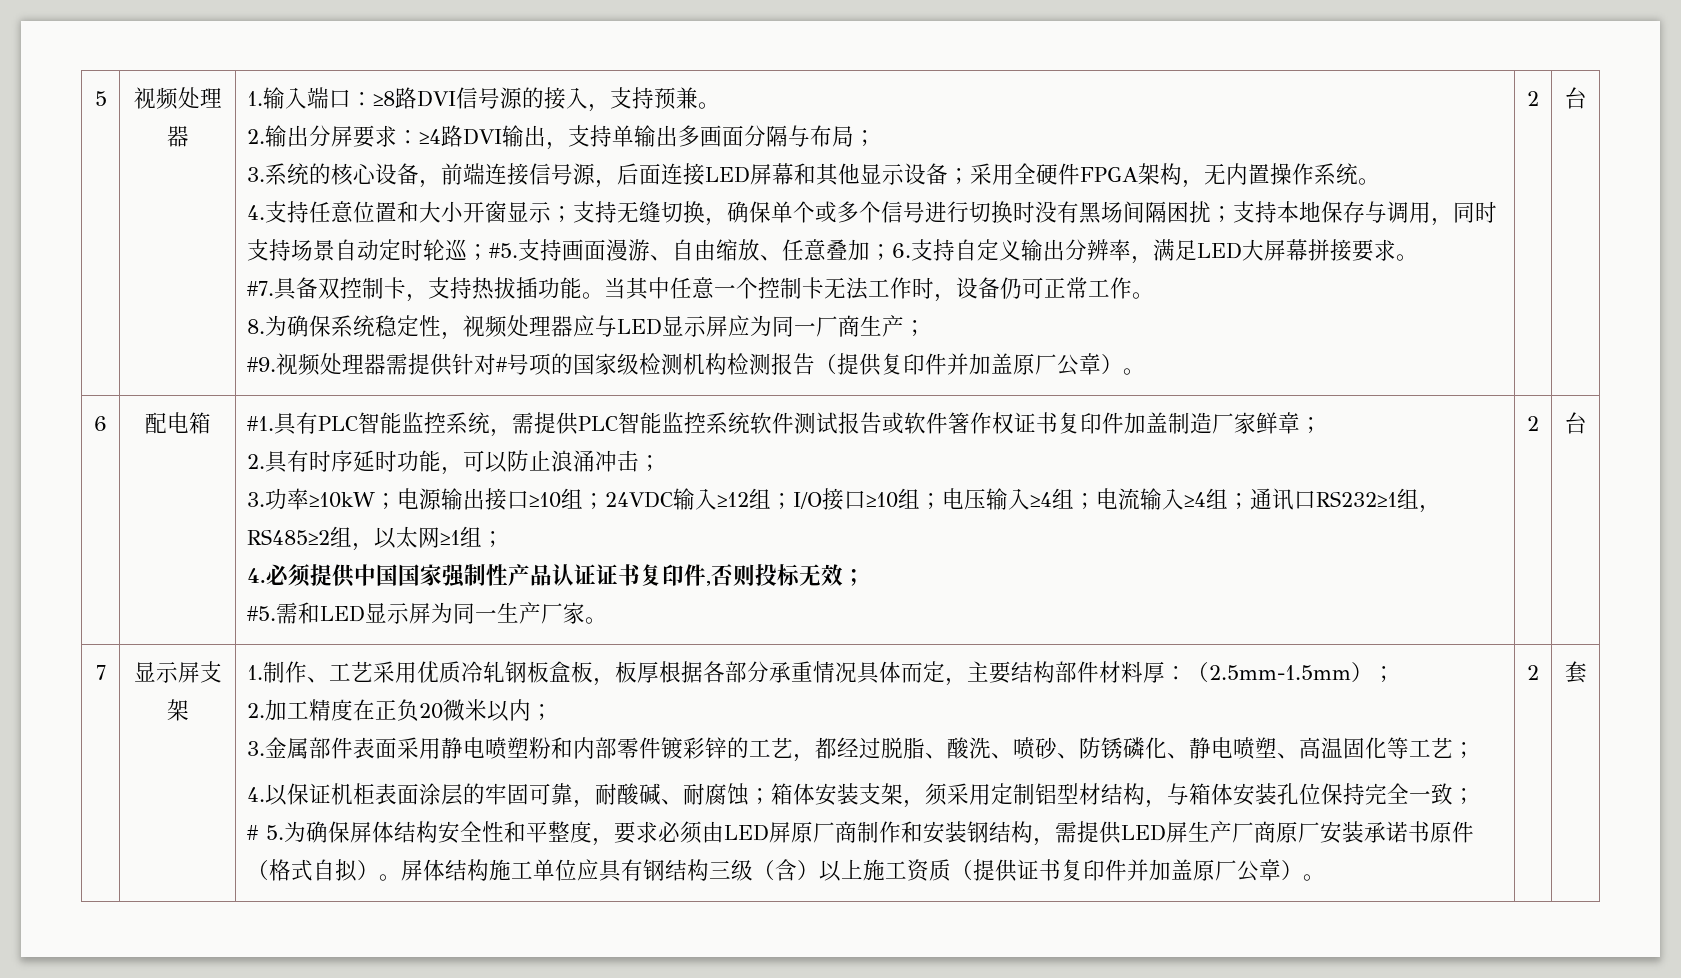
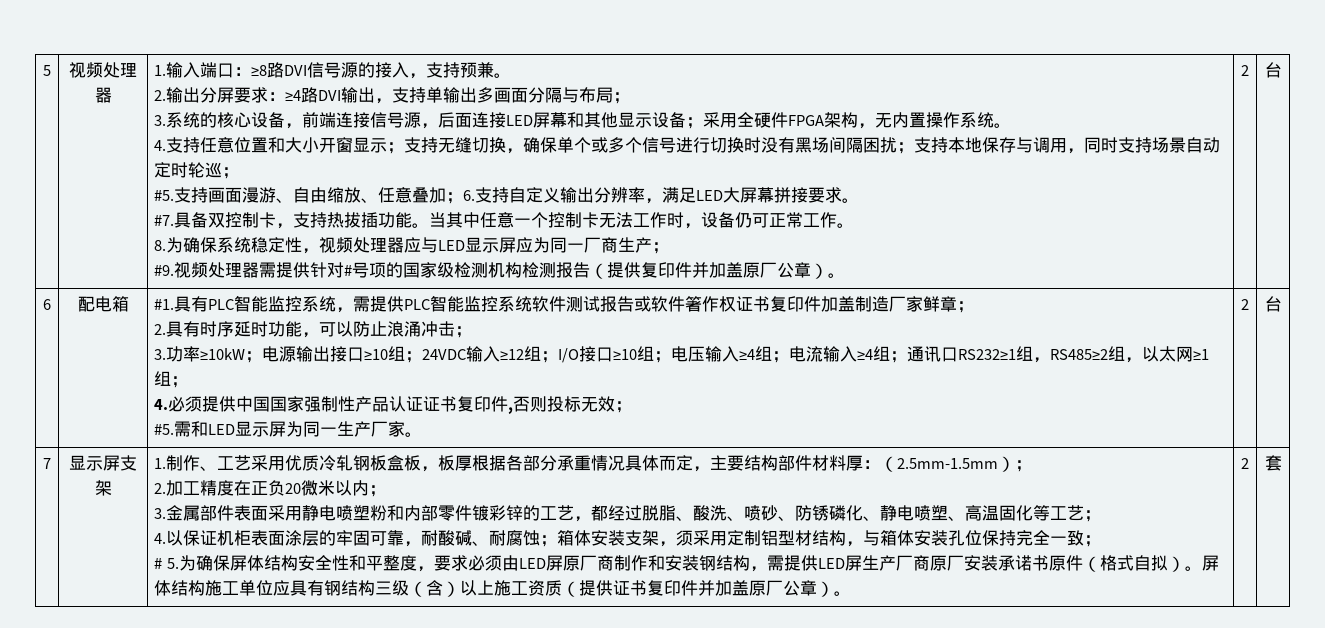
- 4.支持任意位置和大小开窗显示；支持无缝切换，确保单个或多个信号进行切换时没有黑场间隔困扰；支持本地保存与调用，同时支持场景自动定时轮巡；#5.
+ 4.支持任意位置和大小开窗显示；支持无缝切换，确保单个或多个信号进行切换时没有黑场间隔困扰；支持本地保存与调用，同时支持场景自动定时轮巡；
+ #5.

